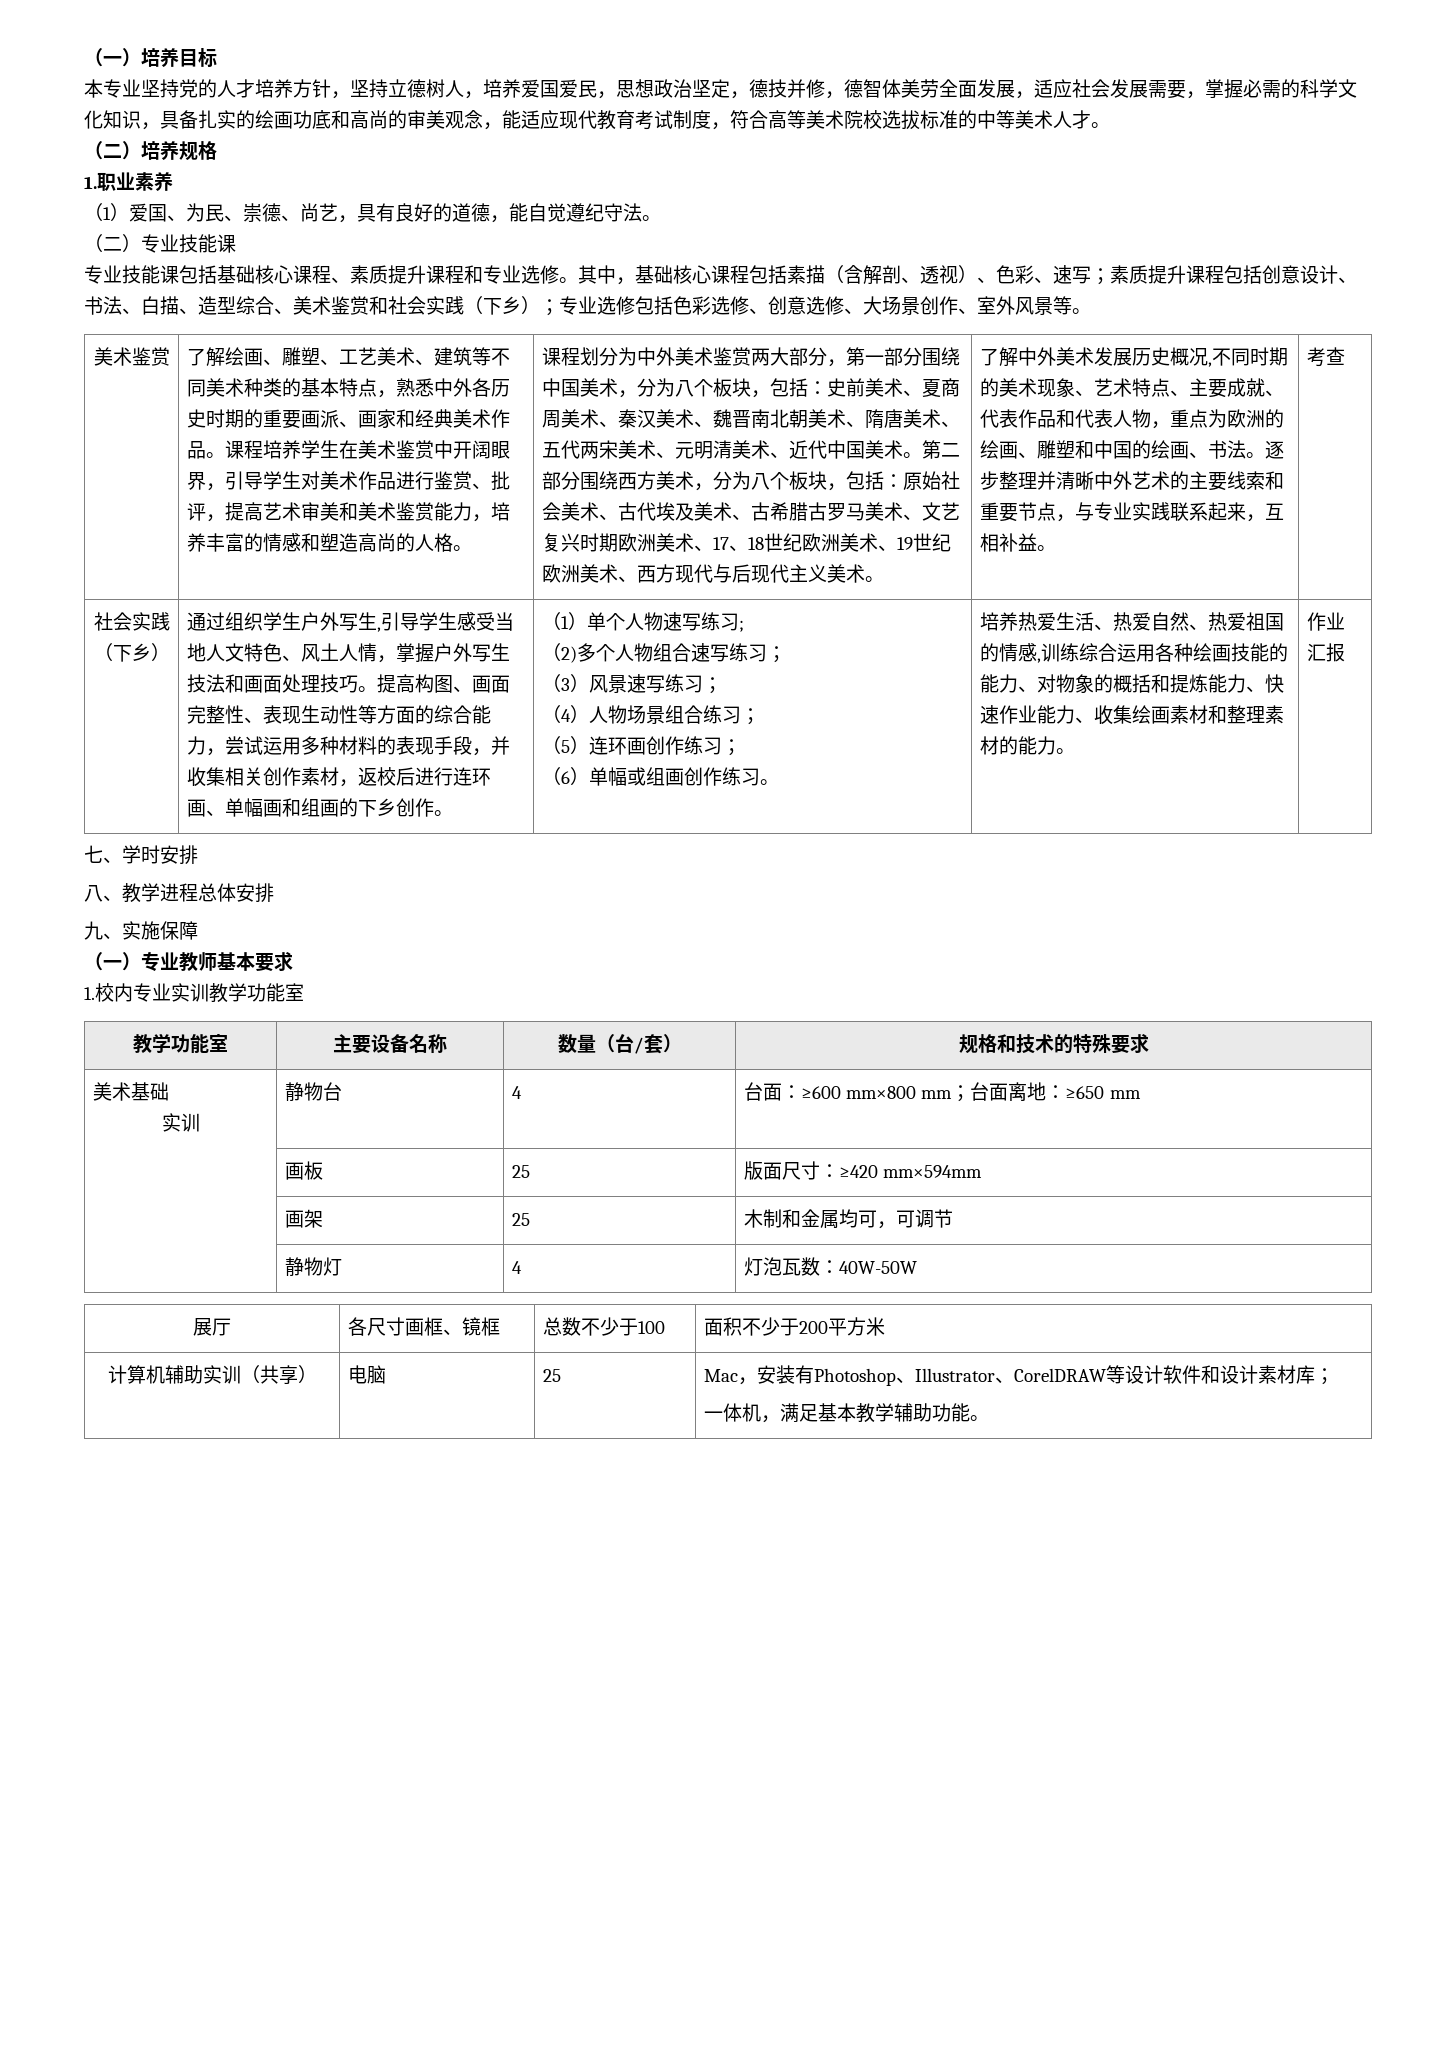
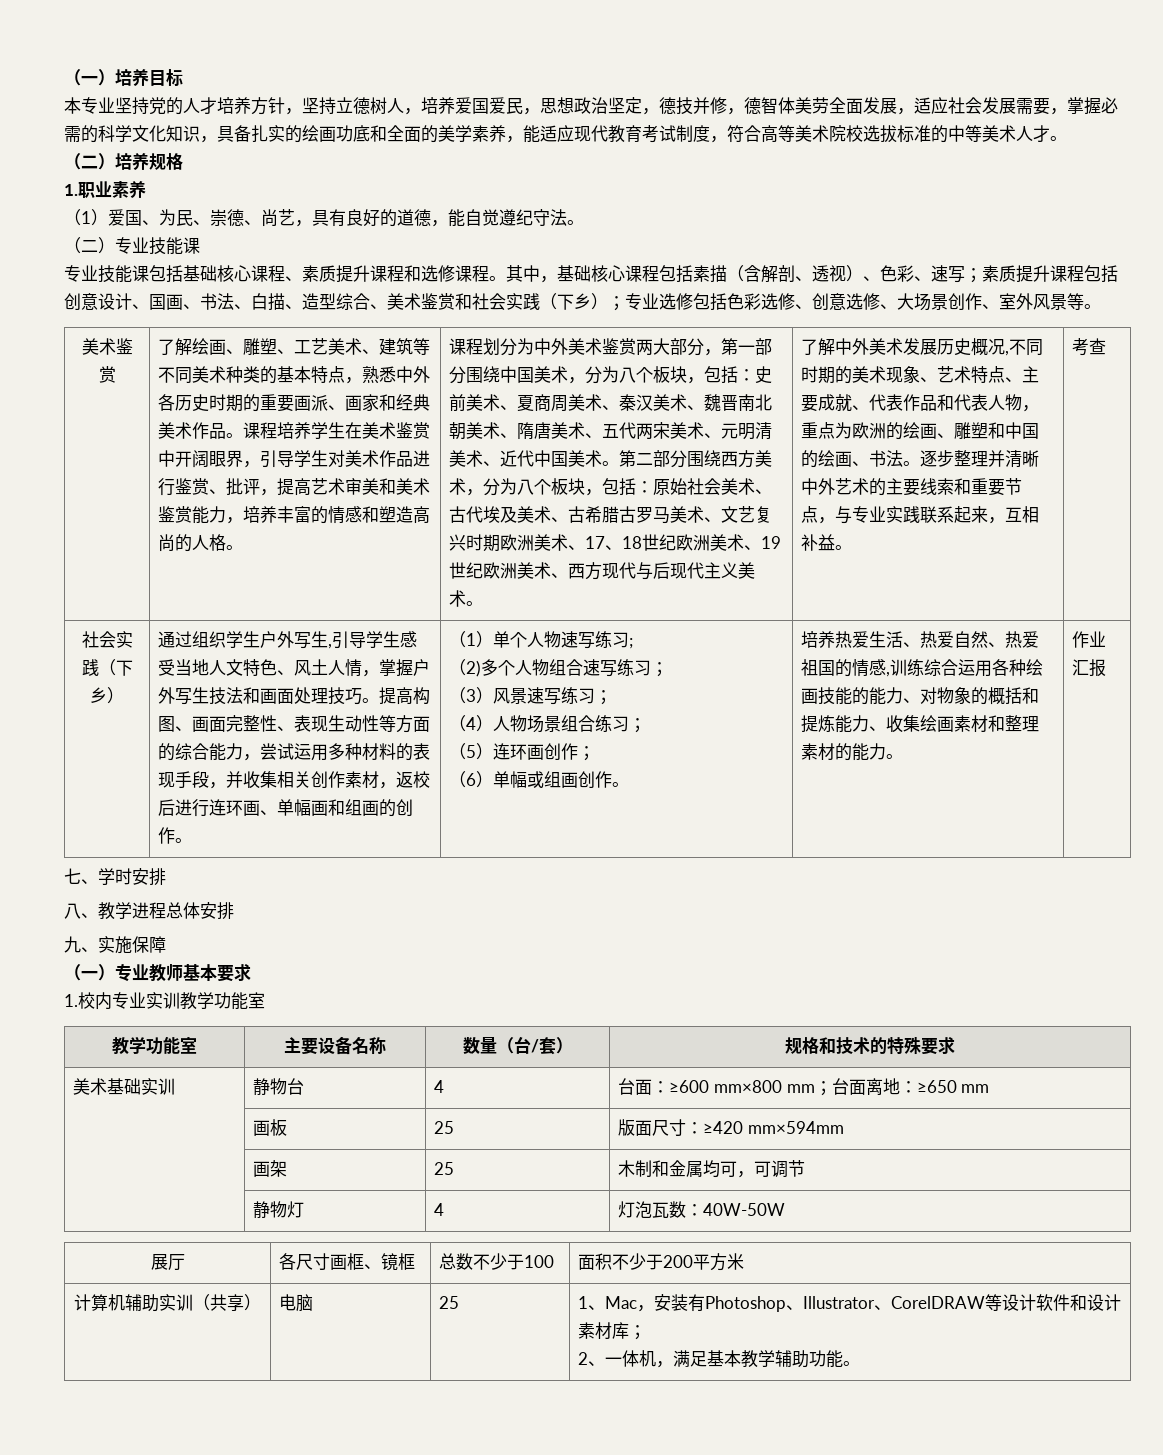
- 本专业坚持党的人才培养方针，坚持立德树人，培养爱国爱民，思想政治坚定，德技并修，德智体美劳全面发展，适应社会发展需要，掌握必需的科学文化知识，具备扎实的绘画功底和高尚的审美观念，能适应现代教育考试制度，符合高等美术院校选拔标准的中等美术人才。
+ 本专业坚持党的人才培养方针，坚持立德树人，培养爱国爱民，思想政治坚定，德技并修，德智体美劳全面发展，适应社会发展需要，掌握必需的科学文化知识，具备扎实的绘画功底和全面的美学素养，能适应现代教育考试制度，符合高等美术院校选拔标准的中等美术人才。
- 专业技能课包括基础核心课程、素质提升课程和专业选修。
+ 专业技能课包括基础核心课程、素质提升课程和选修课程。
- 其中，基础核心课程包括素描（含解剖、透视）、色彩、速写；素质提升课程包括创意设计、书法、白描、造型综合、美术鉴赏和社会实践（下乡）；专业选修包括色彩选修、创意选修、大场景创作、室外风景等。
+ 其中，基础核心课程包括素描（含解剖、透视）、色彩、速写；素质提升课程包括创意设计、国画、书法、白描、造型综合、美术鉴赏和社会实践（下乡）；专业选修包括色彩选修、创意选修、大场景创作、室外风景等。
- 提高构图、画面完整性、表现生动性等方面的综合能力，尝试运用多种材料的表现手段，并收集相关创作素材，返校后进行连环画、单幅画和组画的下乡创作。
+ 提高构图、画面完整性、表现生动性等方面的综合能力，尝试运用多种材料的表现手段，并收集相关创作素材，返校后进行连环画、单幅画和组画的创作。
- （5）连环画创作练习；
+ （5）连环画创作；
- （6）单幅或组画创作练习。
+ （6）单幅或组画创作。
- 培养热爱生活、热爱自然、热爱祖国的情感,训练综合运用各种绘画技能的能力、对物象的概括和提炼能力、快速作业能力、收集绘画素材和整理素材的能力。
+ 培养热爱生活、热爱自然、热爱祖国的情感,训练综合运用各种绘画技能的能力、对物象的概括和提炼能力、收集绘画素材和整理素材的能力。
- 美术基础
- 实训 | 静物台 | 4 | 台面：≥600 mm×800 mm；台面离地：≥650 mm
+ 美术基础实训 | 静物台 | 4 | 台面：≥600 mm×800 mm；台面离地：≥650 mm
- 计算机辅助实训（共享） | 电脑 | 25 | Mac，安装有Photoshop、Illustrator、CorelDRAW等设计软件和设计素材库；
- 一体机，满足基本教学辅助功能。
+ 计算机辅助实训（共享） | 电脑 | 25 | 1、Mac，安装有Photoshop、Illustrator、CorelDRAW等设计软件和设计素材库；
+ 2、一体机，满足基本教学辅助功能。

